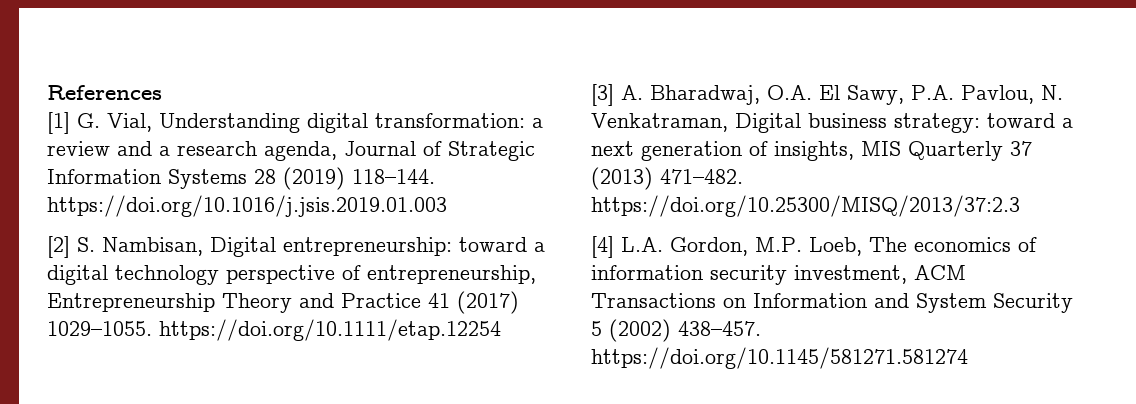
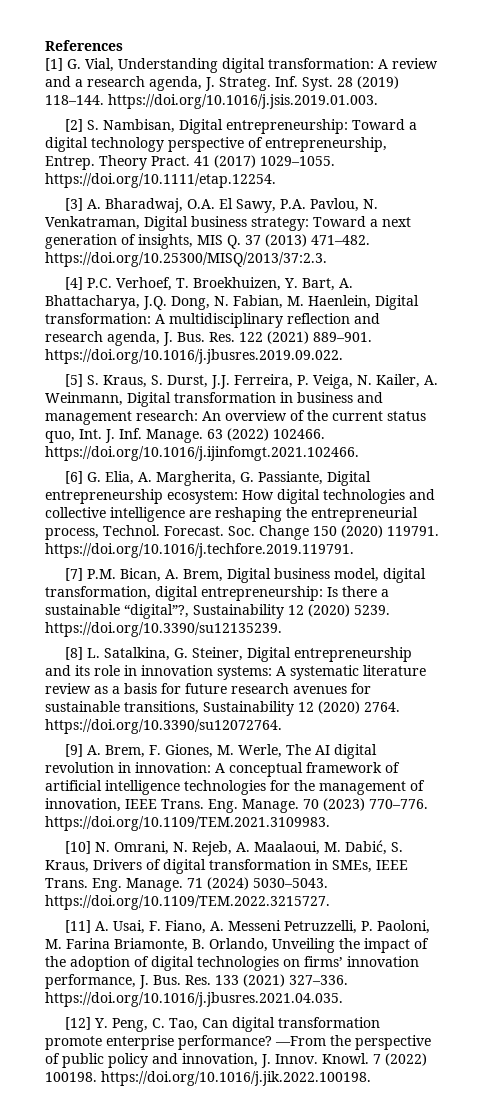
- [1] G. Vial, Understanding digital transformation: a review and a research agenda, Journal of Strategic Information Systems 28 (2019) 118–144. https://doi.org/10.1016/j.jsis.2019.01.003
+ [1] G. Vial, Understanding digital transformation: A review and a research agenda, J. Strateg. Inf. Syst. 28 (2019) 118–144. https://doi.org/10.1016/j.jsis.2019.01.003.
- [2] S. Nambisan, Digital entrepreneurship: toward a digital technology perspective of entrepreneurship, Entrepreneurship Theory and Practice 41 (2017) 1029–1055. https://doi.org/10.1111/etap.12254
+ [2] S. Nambisan, Digital entrepreneurship: Toward a digital technology perspective of entrepreneurship, Entrep. Theory Pract. 41 (2017) 1029–1055. https://doi.org/10.1111/etap.12254.
- [3] A. Bharadwaj, O.A. El Sawy, P.A. Pavlou, N. Venkatraman, Digital business strategy: toward a next generation of insights, MIS Quarterly 37 (2013) 471–482. https://doi.org/10.25300/MISQ/2013/37:2.3
+ [3] A. Bharadwaj, O.A. El Sawy, P.A. Pavlou, N. Venkatraman, Digital business strategy: Toward a next generation of insights, MIS Q. 37 (2013) 471–482. https://doi.org/10.25300/MISQ/2013/37:2.3.
- [4] L.A. Gordon, M.P. Loeb, The economics of information security investment, ACM Transactions on Information and System Security 5 (2002) 438–457. https://doi.org/10.1145/581271.581274
+ [4] P.C. Verhoef, T. Broekhuizen, Y. Bart, A. Bhattacharya, J.Q. Dong, N. Fabian, M. Haenlein, Digital transformation: A multidisciplinary reflection and research agenda, J. Bus. Res. 122 (2021) 889–901. https://doi.org/10.1016/j.jbusres.2019.09.022.
+ [5] S. Kraus, S. Durst, J.J. Ferreira, P. Veiga, N. Kailer, A. Weinmann, Digital transformation in business and management research: An overview of the current status quo, Int. J. Inf. Manage. 63 (2022) 102466. https://doi.org/10.1016/j.ijinfomgt.2021.102466.
+ [6] G. Elia, A. Margherita, G. Passiante, Digital entrepreneurship ecosystem: How digital technologies and collective intelligence are reshaping the entrepreneurial process, Technol. Forecast. Soc. Change 150 (2020) 119791. https://doi.org/10.1016/j.techfore.2019.119791.
+ [7] P.M. Bican, A. Brem, Digital business model, digital transformation, digital entrepreneurship: Is there a sustainable “digital”?, Sustainability 12 (2020) 5239. https://doi.org/10.3390/su12135239.
+ [8] L. Satalkina, G. Steiner, Digital entrepreneurship and its role in innovation systems: A systematic literature review as a basis for future research avenues for sustainable transitions, Sustainability 12 (2020) 2764. https://doi.org/10.3390/su12072764.
+ [9] A. Brem, F. Giones, M. Werle, The AI digital revolution in innovation: A conceptual framework of artificial intelligence technologies for the management of innovation, IEEE Trans. Eng. Manage. 70 (2023) 770–776. https://doi.org/10.1109/TEM.2021.3109983.
+ [10] N. Omrani, N. Rejeb, A. Maalaoui, M. Dabić, S. Kraus, Drivers of digital transformation in SMEs, IEEE Trans. Eng. Manage. 71 (2024) 5030–5043. https://doi.org/10.1109/TEM.2022.3215727.
+ [11] A. Usai, F. Fiano, A. Messeni Petruzzelli, P. Paoloni, M. Farina Briamonte, B. Orlando, Unveiling the impact of the adoption of digital technologies on firms’ innovation performance, J. Bus. Res. 133 (2021) 327–336. https://doi.org/10.1016/j.jbusres.2021.04.035.
+ [12] Y. Peng, C. Tao, Can digital transformation promote enterprise performance? —From the perspective of public policy and innovation, J. Innov. Knowl. 7 (2022) 100198. https://doi.org/10.1016/j.jik.2022.100198.

